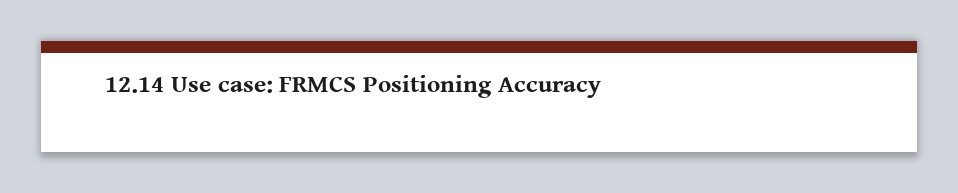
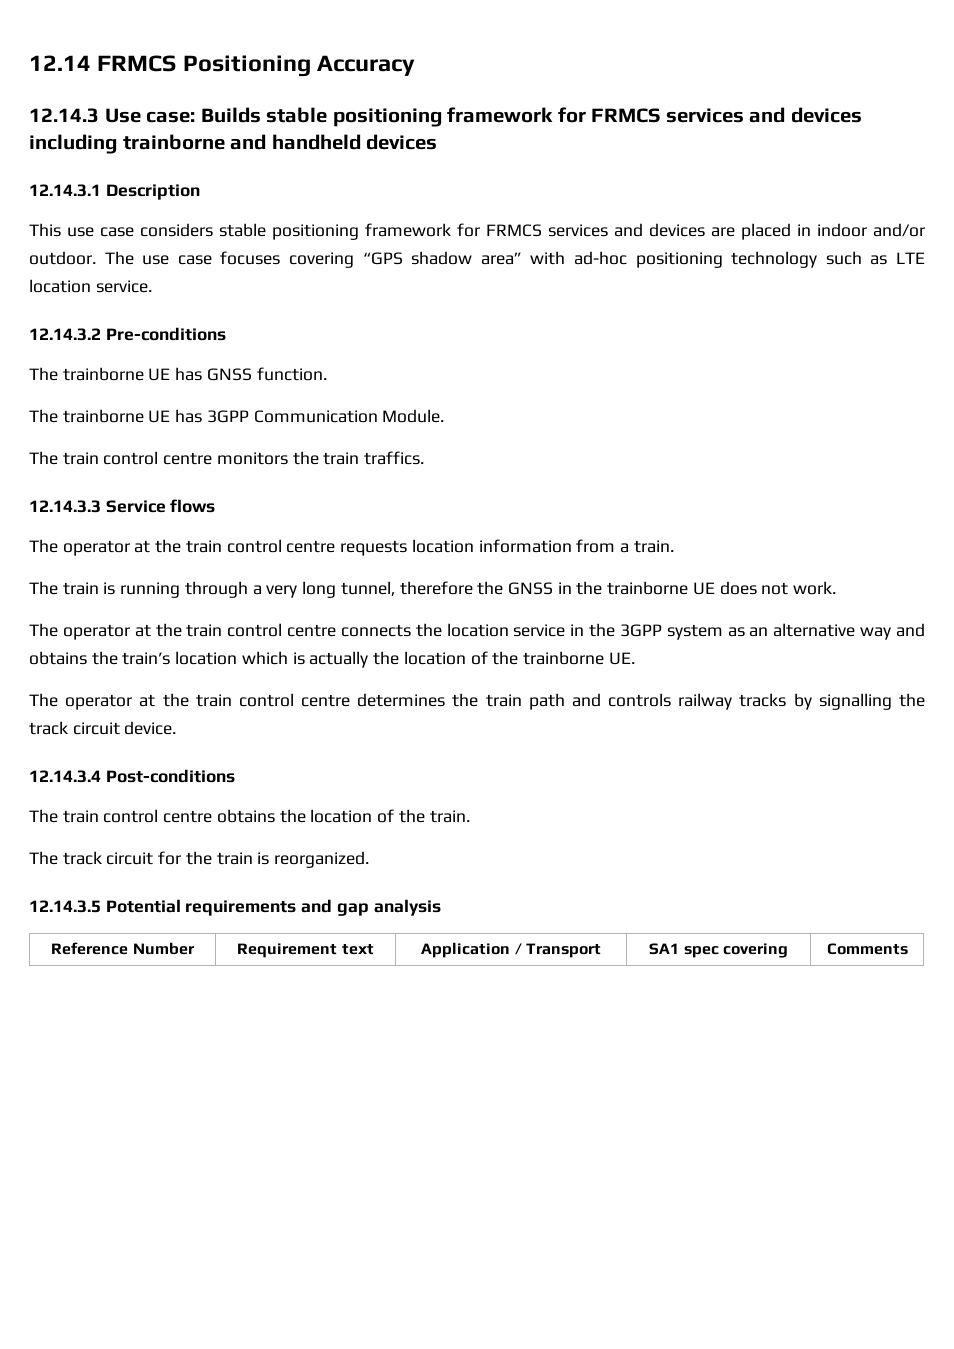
- 12.14 Use case: FRMCS Positioning Accuracy
+ 12.14 FRMCS Positioning Accuracy
+ 12.14.3 Use case: Builds stable positioning framework for FRMCS services and devices including trainborne and handheld devices
+ 12.14.3.1 Description
+ This use case considers stable positioning framework for FRMCS services and devices are placed in indoor and/or outdoor. The use case focuses covering “GPS shadow area” with ad-hoc positioning technology such as LTE location service.
+ 12.14.3.2 Pre-conditions
+ The trainborne UE has GNSS function.
+ The trainborne UE has 3GPP Communication Module.
+ The train control centre monitors the train traffics.
+ 12.14.3.3 Service flows
+ The operator at the train control centre requests location information from a train.
+ The train is running through a very long tunnel, therefore the GNSS in the trainborne UE does not work.
+ The operator at the train control centre connects the location service in the 3GPP system as an alternative way and obtains the train’s location which is actually the location of the trainborne UE.
+ The operator at the train control centre determines the train path and controls railway tracks by signalling the track circuit device.
+ 12.14.3.4 Post-conditions
+ The train control centre obtains the location of the train.
+ The track circuit for the train is reorganized.
+ 12.14.3.5 Potential requirements and gap analysis
+ Reference Number | Requirement text | Application / Transport | SA1 spec covering | Comments

